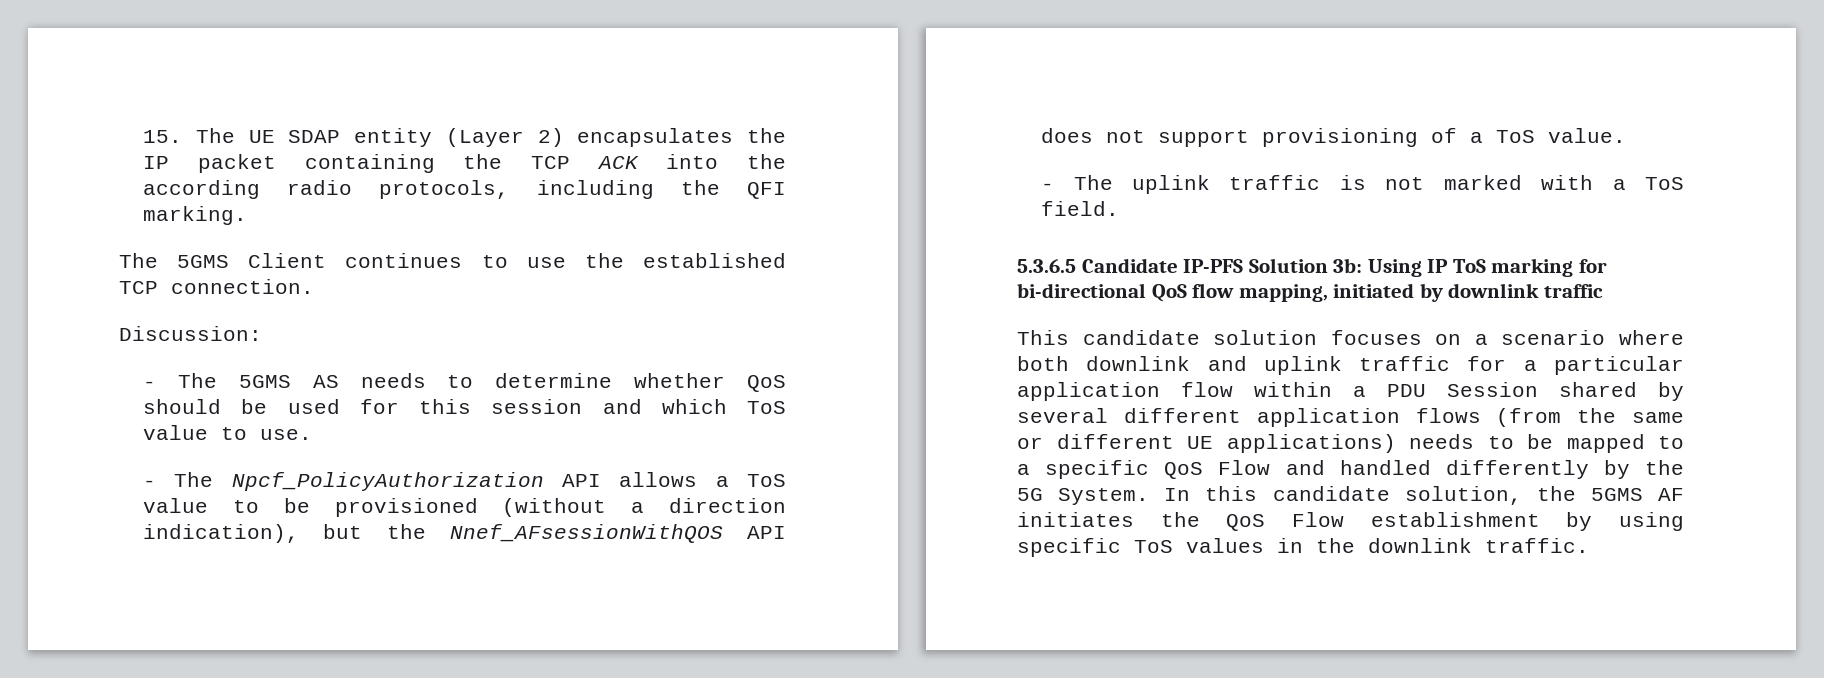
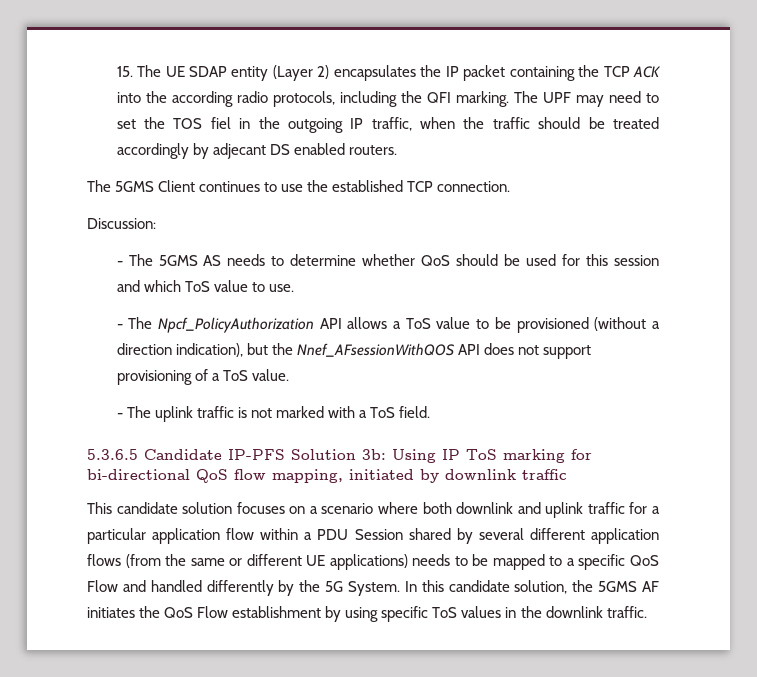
+ The UPF may need to set the TOS fiel in the outgoing IP traffic, when the traffic should be treated accordingly by adjecant DS enabled routers.

